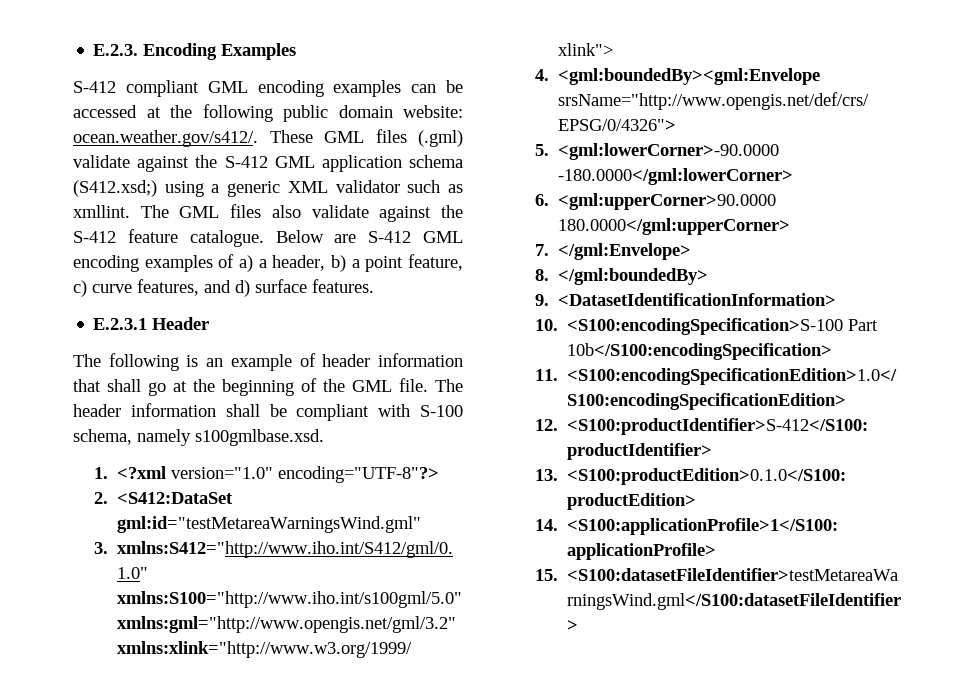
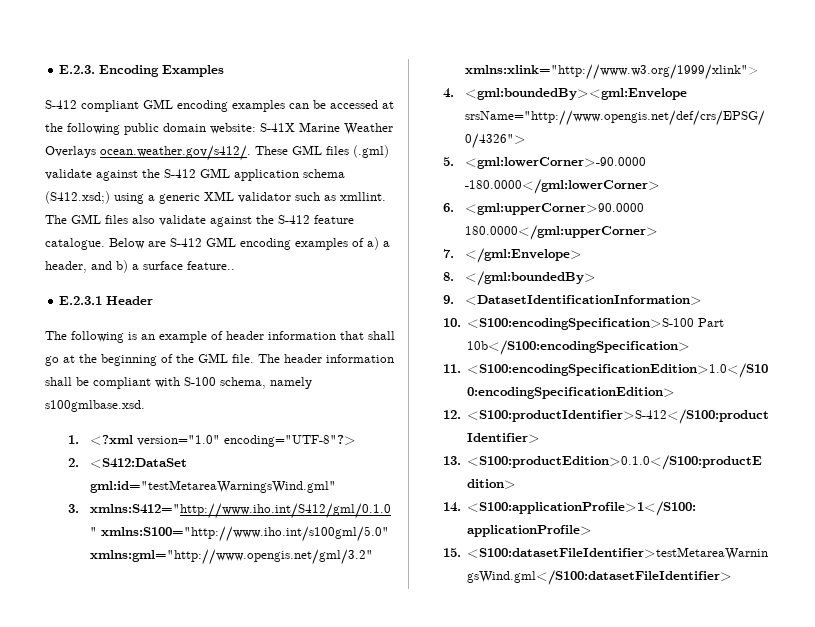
- S-412 compliant GML encoding examples can be accessed at the following public domain website: ocean.weather.gov/s412/. These GML files (.gml) validate against the S-412 GML application schema (S412.xsd;) using a generic XML validator such as xmllint.
+ S-412 compliant GML encoding examples can be accessed at the following public domain website: S-41X Marine Weather Overlays ocean.weather.gov/s412/. These GML files (.gml) validate against the S-412 GML application schema (S412.xsd;) using a generic XML validator such as xmllint.
- Below are S-412 GML encoding examples of a) a header, b) a point feature, c) curve features, and d) surface features.
+ Below are S-412 GML encoding examples of a) a header, and b) a surface feature..

